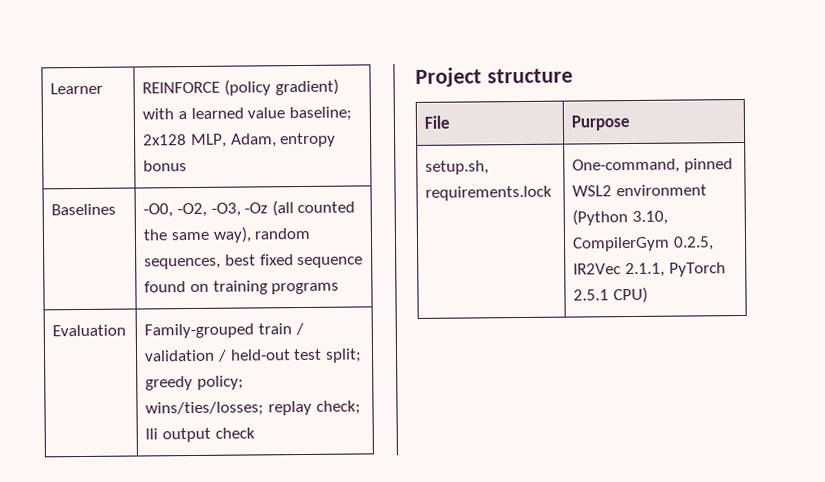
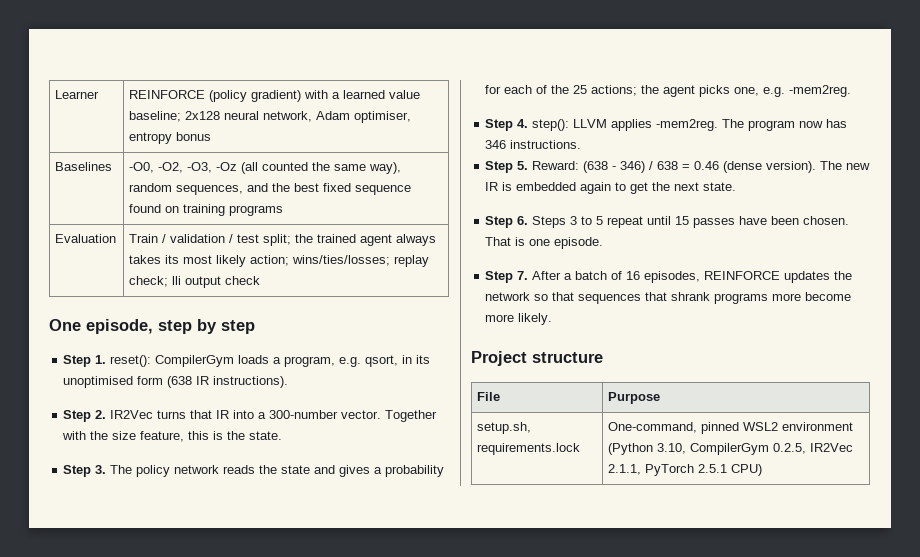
- Learner | REINFORCE (policy gradient) with a learned value baseline; 2x128 MLP, Adam, entropy bonus
+ Learner | REINFORCE (policy gradient) with a learned value baseline; 2x128 neural network, Adam optimiser, entropy bonus
- Baselines | -O0, -O2, -O3, -Oz (all counted the same way), random sequences, best fixed sequence found on training programs
+ Baselines | -O0, -O2, -O3, -Oz (all counted the same way), random sequences, and the best fixed sequence found on training programs
- Evaluation | Family-grouped train / validation / held-out test split; greedy policy; wins/ties/losses; replay check; lli output check
+ Evaluation | Train / validation / test split; the trained agent always takes its most likely action; wins/ties/losses; replay check; lli output check
+ One episode, step by step
+ Step 1. reset(): CompilerGym loads a program, e.g. qsort, in its unoptimised form (638 IR instructions).
+ Step 2. IR2Vec turns that IR into a 300-number vector. Together with the size feature, this is the state.
+ Step 3. The policy network reads the state and gives a probability for each of the 25 actions; the agent picks one, e.g. -mem2reg.
+ Step 4. step(): LLVM applies -mem2reg. The program now has 346 instructions.
+ Step 5. Reward: (638 - 346) / 638 = 0.46 (dense version). The new IR is embedded again to get the next state.
+ Step 6. Steps 3 to 5 repeat until 15 passes have been chosen. That is one episode.
+ Step 7. After a batch of 16 episodes, REINFORCE updates the network so that sequences that shrank programs more become more likely.

